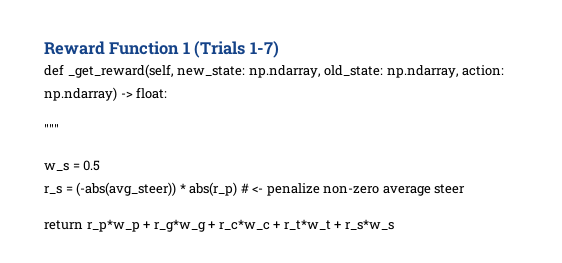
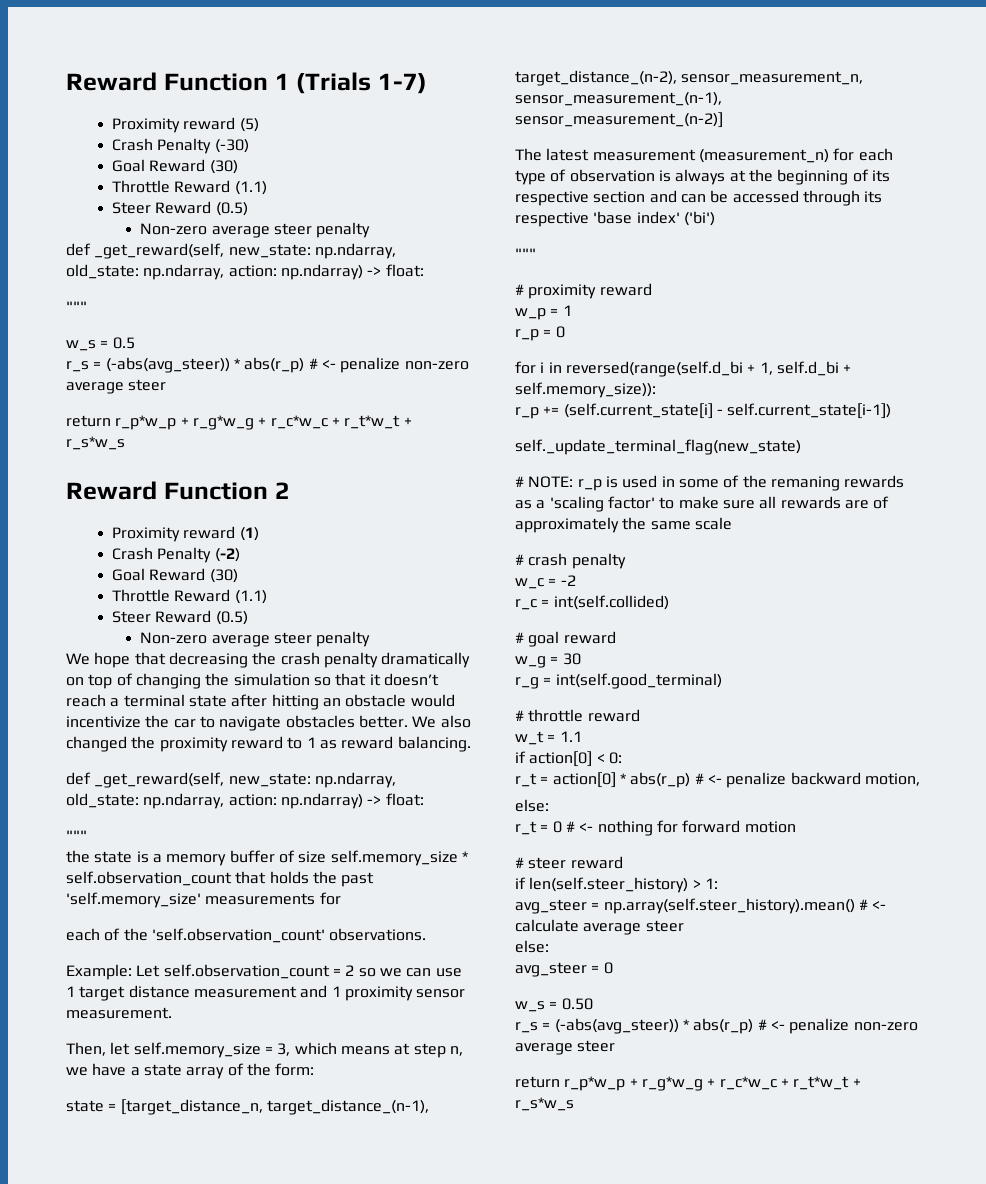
+ Proximity reward (5)
+ Crash Penalty (-30)
+ Goal Reward (30)
+ Throttle Reward (1.1)
+ Steer Reward (0.5)
+ Non-zero average steer penalty
+ Reward Function 2
+ Proximity reward (1)
+ Crash Penalty (-2)
+ Goal Reward (30)
+ Throttle Reward (1.1)
+ Steer Reward (0.5)
+ Non-zero average steer penalty
+ We hope that decreasing the crash penalty dramatically on top of changing the simulation so that it doesn’t reach a terminal state after hitting an obstacle would incentivize the car to navigate obstacles better. We also changed the proximity reward to 1 as reward balancing.
+ def _get_reward(self, new_state: np.ndarray, old_state: np.ndarray, action: np.ndarray) -> float:
+ """
+ the state is a memory buffer of size self.memory_size * self.observation_count that holds the past 'self.memory_size' measurements for
+ each of the 'self.observation_count' observations.
+ Example: Let self.observation_count = 2 so we can use 1 target distance measurement and 1 proximity sensor measurement.
+ Then, let self.memory_size = 3, which means at step n, we have a state array of the form:
+ state = [target_distance_n, target_distance_(n-1), target_distance_(n-2), sensor_measurement_n, sensor_measurement_(n-1), sensor_measurement_(n-2)]
+ The latest measurement (measurement_n) for each type of observation is always at the beginning of its respective section and can be accessed through its respective 'base index' ('bi')
+ """
+ # proximity reward
+ w_p = 1
+ r_p = 0
+ for i in reversed(range(self.d_bi + 1, self.d_bi + self.memory_size)):
+ r_p += (self.current_state[i] - self.current_state[i-1])
+ self._update_terminal_flag(new_state)
+ # NOTE: r_p is used in some of the remaning rewards as a 'scaling factor' to make sure all rewards are of approximately the same scale
+ # crash penalty
+ w_c = -2
+ r_c = int(self.collided)
+ # goal reward
+ w_g = 30
+ r_g = int(self.good_terminal)
+ # throttle reward
+ w_t = 1.1
+ if action[0] < 0:
+ r_t = action[0] * abs(r_p) # <- penalize backward motion,
+ else:
+ r_t = 0 # <- nothing for forward motion
+ # steer reward
+ if len(self.steer_history) > 1:
+ avg_steer = np.array(self.steer_history).mean() # <- calculate average steer
+ else:
+ avg_steer = 0
+ w_s = 0.50
+ r_s = (-abs(avg_steer)) * abs(r_p) # <- penalize non-zero average steer
+ return r_p*w_p + r_g*w_g + r_c*w_c + r_t*w_t + r_s*w_s

